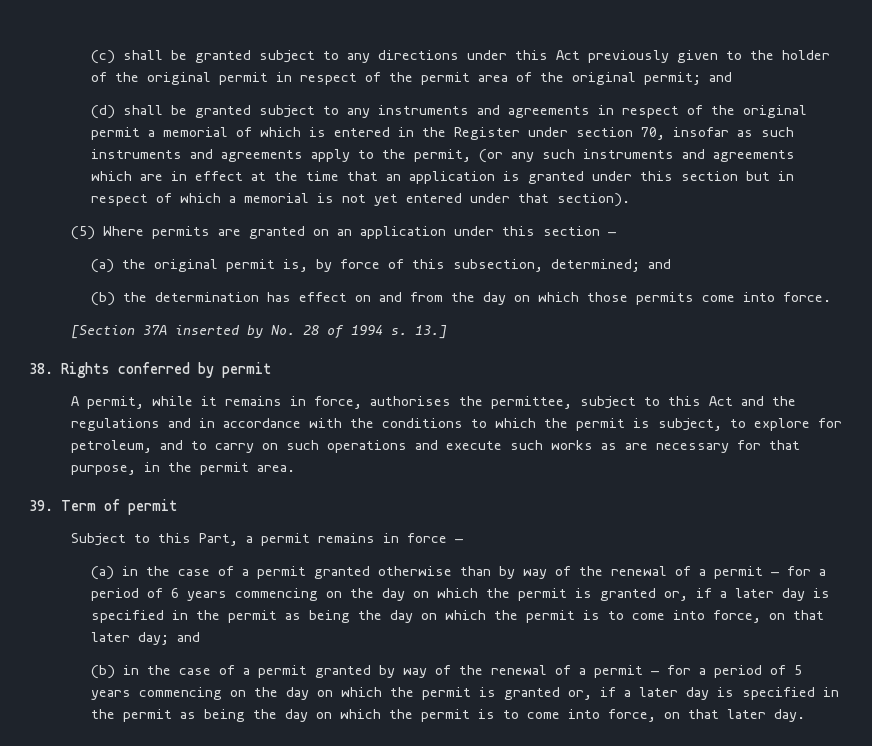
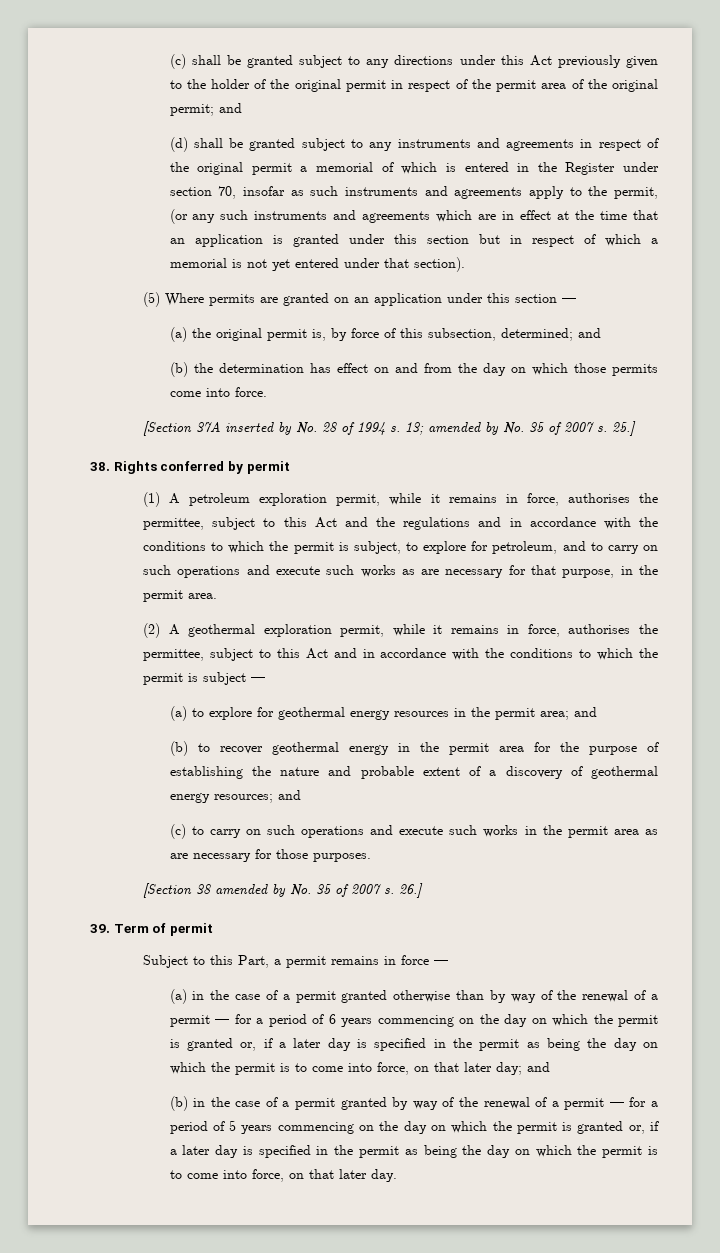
- 13.]
+ 13; amended by No. 35 of 2007 s. 25.]
- A permit, while it remains in force, authorises the permittee, subject to this Act and the regulations and in accordance with the conditions to which the permit is subject, to explore for petroleum, and to carry on such operations and execute such works as are necessary for that purpose, in the permit area.
+ (1) A petroleum exploration permit, while it remains in force, authorises the permittee, subject to this Act and the regulations and in accordance with the conditions to which the permit is subject, to explore for petroleum, and to carry on such operations and execute such works as are necessary for that purpose, in the permit area.
+ (2) A geothermal exploration permit, while it remains in force, authorises the permittee, subject to this Act and in accordance with the conditions to which the permit is subject —
+ (a) to explore for geothermal energy resources in the permit area; and
+ (b) to recover geothermal energy in the permit area for the purpose of establishing the nature and probable extent of a discovery of geothermal energy resources; and
+ (c) to carry on such operations and execute such works in the permit area as are necessary for those purposes.
+ [Section 38 amended by No. 35 of 2007 s. 26.]

